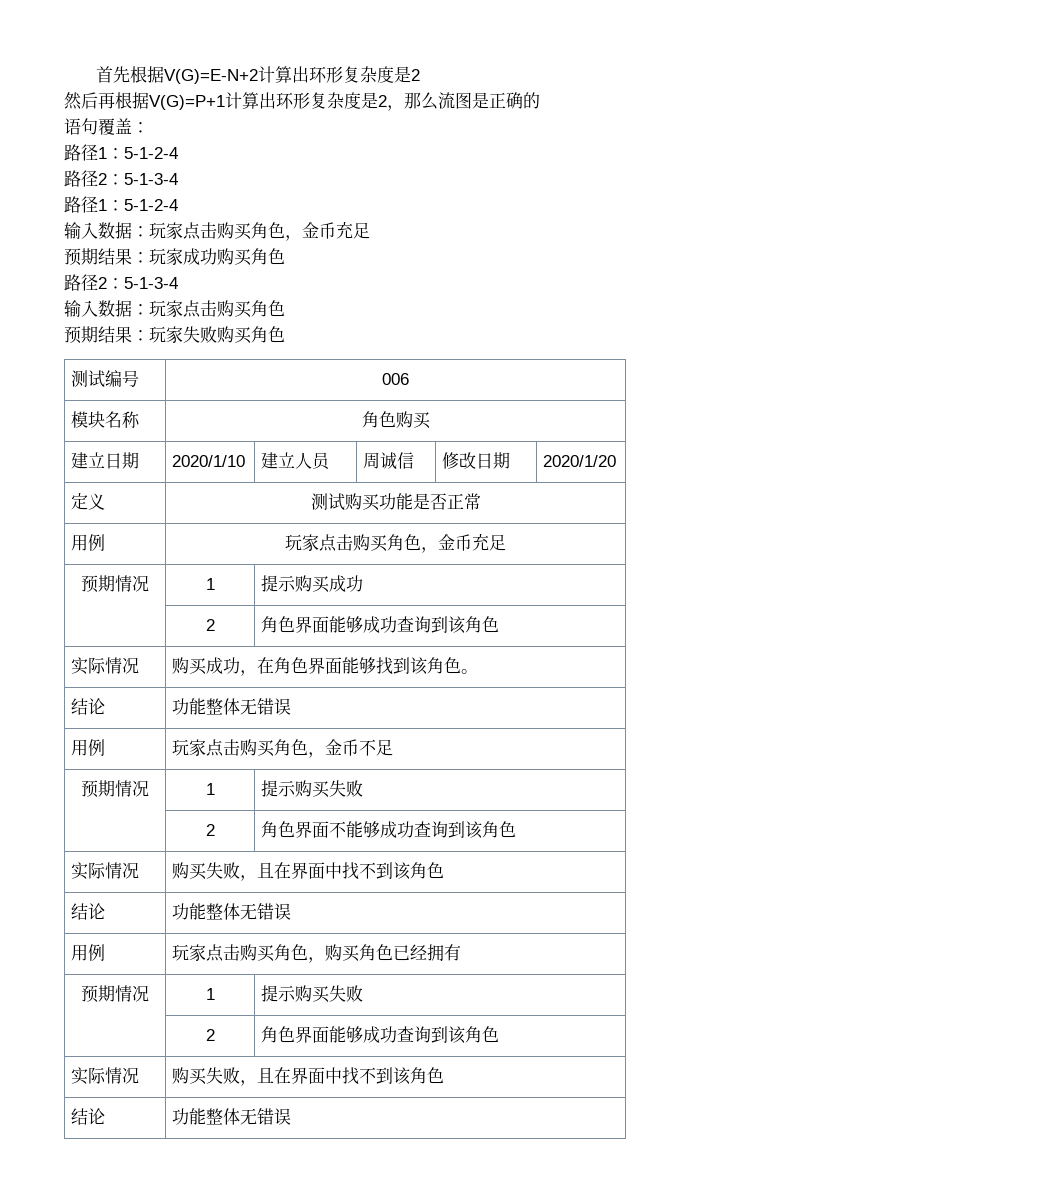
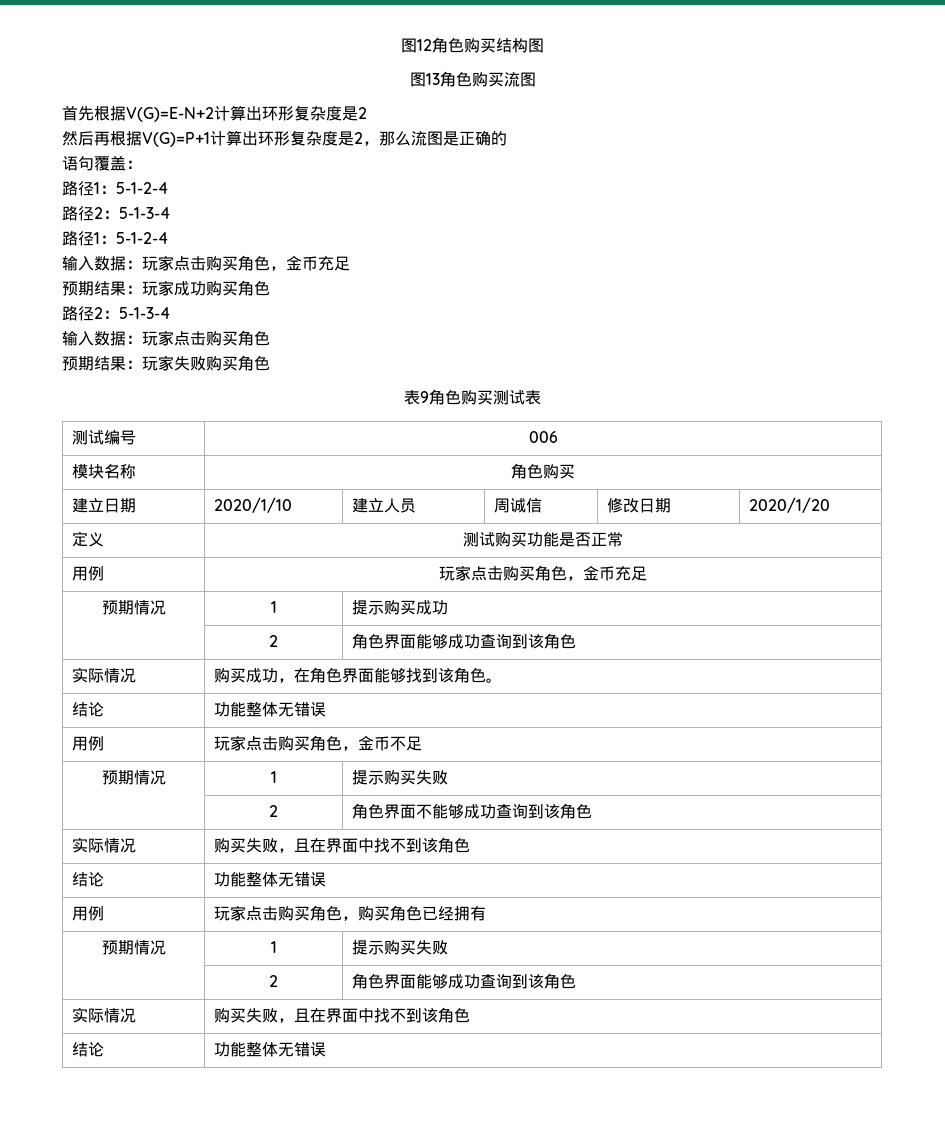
+ 图12角色购买结构图
+ 图13角色购买流图
+ 表9角色购买测试表

